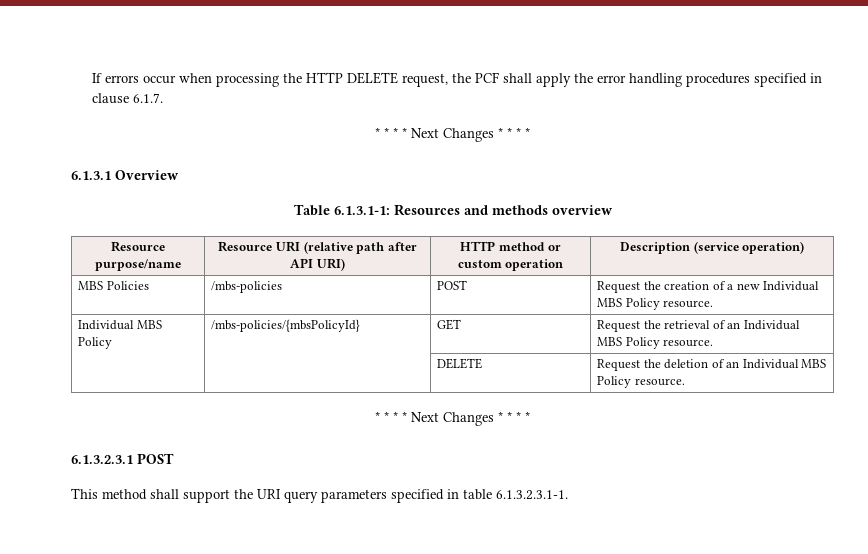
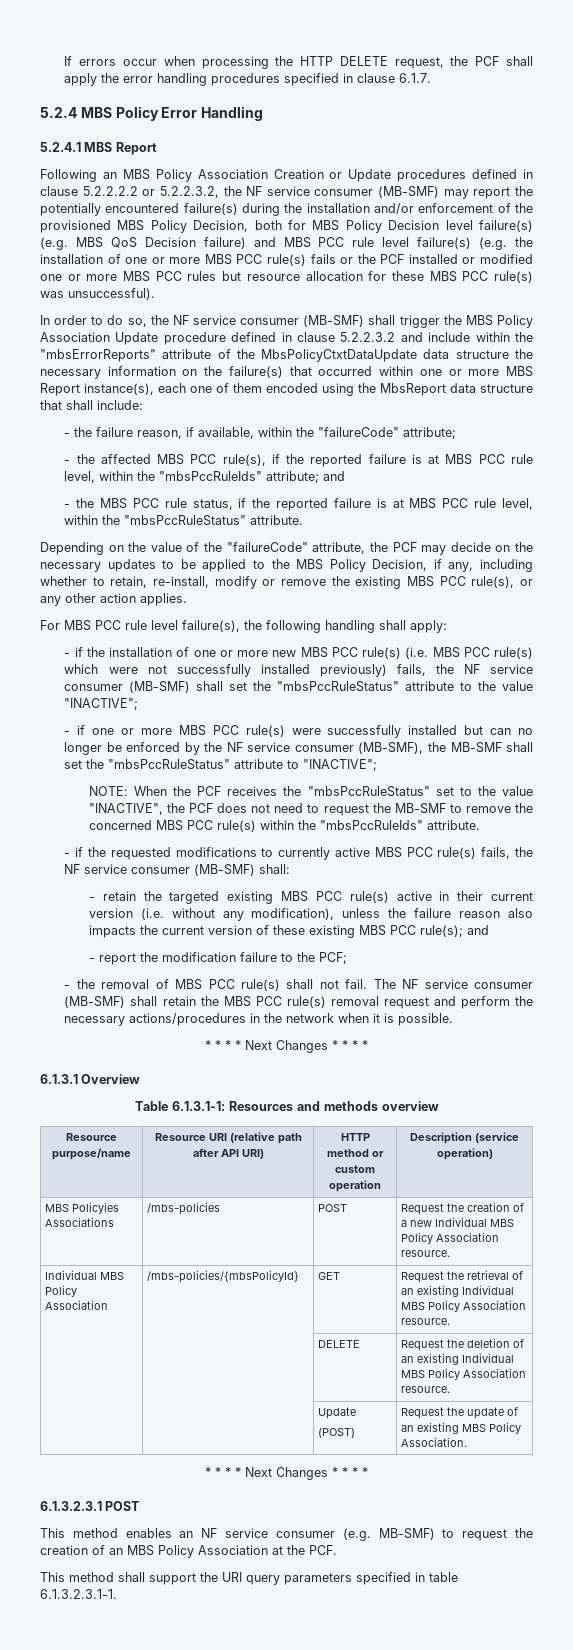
+ 5.2.4 MBS Policy Error Handling
+ 5.2.4.1 MBS Report
+ Following an MBS Policy Association Creation or Update procedures defined in clause 5.2.2.2.2 or 5.2.2.3.2, the NF service consumer (MB-SMF) may report the potentially encountered failure(s) during the installation and/or enforcement of the provisioned MBS Policy Decision, both for MBS Policy Decision level failure(s) (e.g. MBS QoS Decision failure) and MBS PCC rule level failure(s) (e.g. the installation of one or more MBS PCC rule(s) fails or the PCF installed or modified one or more MBS PCC rules but resource allocation for these MBS PCC rule(s) was unsuccessful).
+ In order to do so, the NF service consumer (MB-SMF) shall trigger the MBS Policy Association Update procedure defined in clause 5.2.2.3.2 and include within the "mbsErrorReports" attribute of the MbsPolicyCtxtDataUpdate data structure the necessary information on the failure(s) that occurred within one or more MBS Report instance(s), each one of them encoded using the MbsReport data structure that shall include:
+ - the failure reason, if available, within the "failureCode" attribute;
+ - the affected MBS PCC rule(s), if the reported failure is at MBS PCC rule level, within the "mbsPccRuleIds" attribute; and
+ - the MBS PCC rule status, if the reported failure is at MBS PCC rule level, within the "mbsPccRuleStatus" attribute.
+ Depending on the value of the "failureCode" attribute, the PCF may decide on the necessary updates to be applied to the MBS Policy Decision, if any, including whether to retain, re-install, modify or remove the existing MBS PCC rule(s), or any other action applies.
+ For MBS PCC rule level failure(s), the following handling shall apply:
+ - if the installation of one or more new MBS PCC rule(s) (i.e. MBS PCC rule(s) which were not successfully installed previously) fails, the NF service consumer (MB-SMF) shall set the "mbsPccRuleStatus" attribute to the value "INACTIVE";
+ - if one or more MBS PCC rule(s) were successfully installed but can no longer be enforced by the NF service consumer (MB-SMF), the MB-SMF shall set the "mbsPccRuleStatus" attribute to "INACTIVE";
+ NOTE: When the PCF receives the "mbsPccRuleStatus" set to the value "INACTIVE", the PCF does not need to request the MB-SMF to remove the concerned MBS PCC rule(s) within the "mbsPccRuleIds" attribute.
+ - if the requested modifications to currently active MBS PCC rule(s) fails, the NF service consumer (MB-SMF) shall:
+ - retain the targeted existing MBS PCC rule(s) active in their current version (i.e. without any modification), unless the failure reason also impacts the current version of these existing MBS PCC rule(s); and
+ - report the modification failure to the PCF;
+ - the removal of MBS PCC rule(s) shall not fail. The NF service consumer (MB-SMF) shall retain the MBS PCC rule(s) removal request and perform the necessary actions/procedures in the network when it is possible.
- MBS Policies | /mbs-policies | POST | Request the creation of a new Individual MBS Policy resource.
+ MBS Policyies Associations | /mbs-policies | POST | Request the creation of a new Individual MBS Policy Association resource.
- Individual MBS Policy | /mbs-policies/{mbsPolicyId} | GET | Request the retrieval of an Individual MBS Policy resource.
+ Individual MBS Policy Association | /mbs-policies/{mbsPolicyId} | GET | Request the retrieval of an existing Individual MBS Policy Association resource.
- | | DELETE | Request the deletion of an Individual MBS Policy resource.
+ | | DELETE | Request the deletion of an existing Individual MBS Policy Association resource.
+ | | Update
+ (POST) | Request the update of an existing MBS Policy Association.
+ This method enables an NF service consumer (e.g. MB-SMF) to request the creation of an MBS Policy Association at the PCF.

